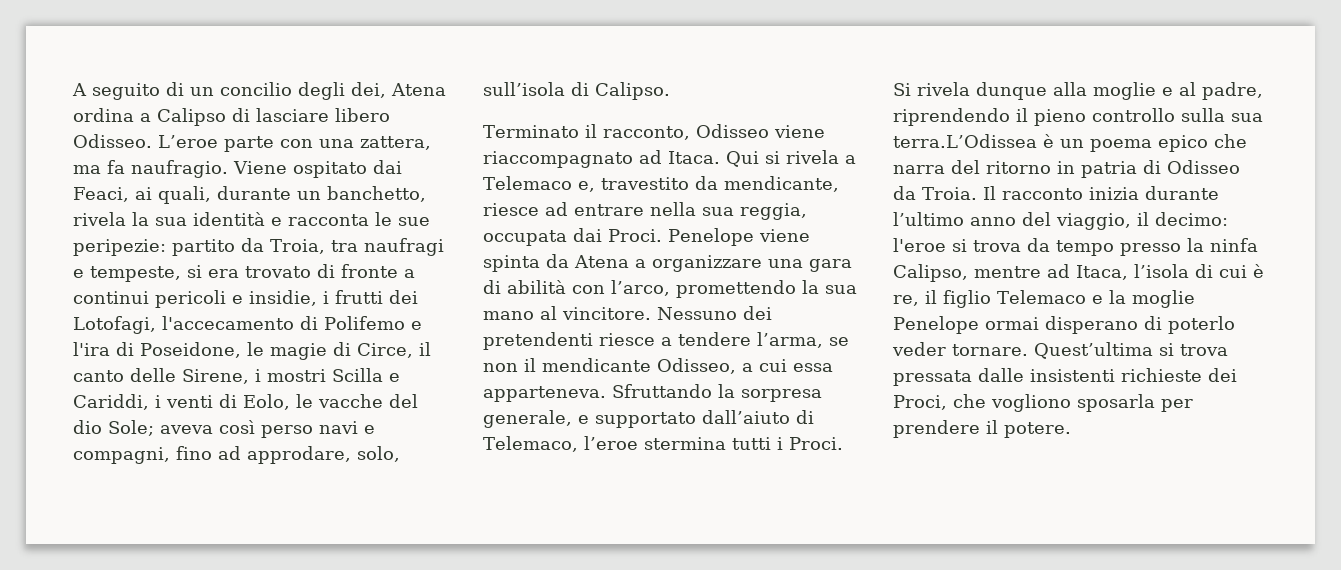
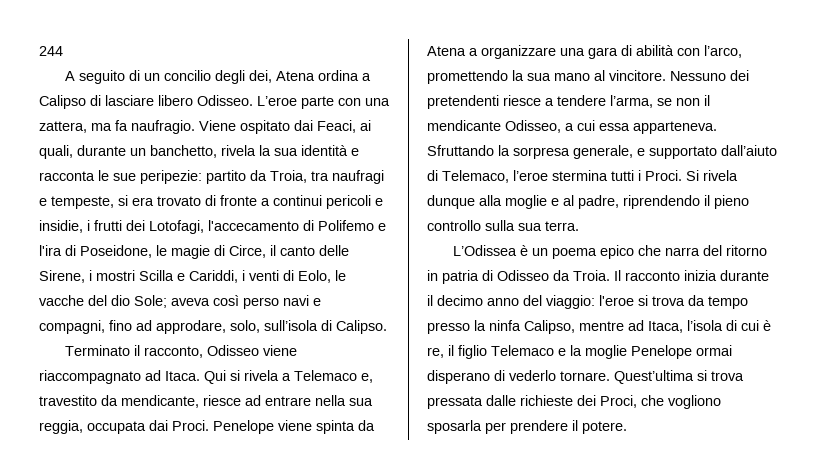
+ 244
- Si rivela dunque alla moglie e al padre, riprendendo il pieno controllo sulla sua terra.L’Odissea è un poema epico che narra del ritorno in patria di Odisseo da Troia.
+ Si rivela dunque alla moglie e al padre, riprendendo il pieno controllo sulla sua terra.
+ L’Odissea è un poema epico che narra del ritorno in patria di Odisseo da Troia.
- Il racconto inizia durante l’ultimo anno del viaggio, il decimo: l'eroe si trova da tempo presso la ninfa Calipso, mentre ad Itaca, l’isola di cui è re, il figlio Telemaco e la moglie Penelope ormai disperano di poterlo veder tornare.
+ Il racconto inizia durante il decimo anno del viaggio: l'eroe si trova da tempo presso la ninfa Calipso, mentre ad Itaca, l’isola di cui è re, il figlio Telemaco e la moglie Penelope ormai disperano di vederlo tornare.
- Quest’ultima si trova pressata dalle insistenti richieste dei Proci, che vogliono sposarla per prendere il potere.
+ Quest’ultima si trova pressata dalle richieste dei Proci, che vogliono sposarla per prendere il potere.

